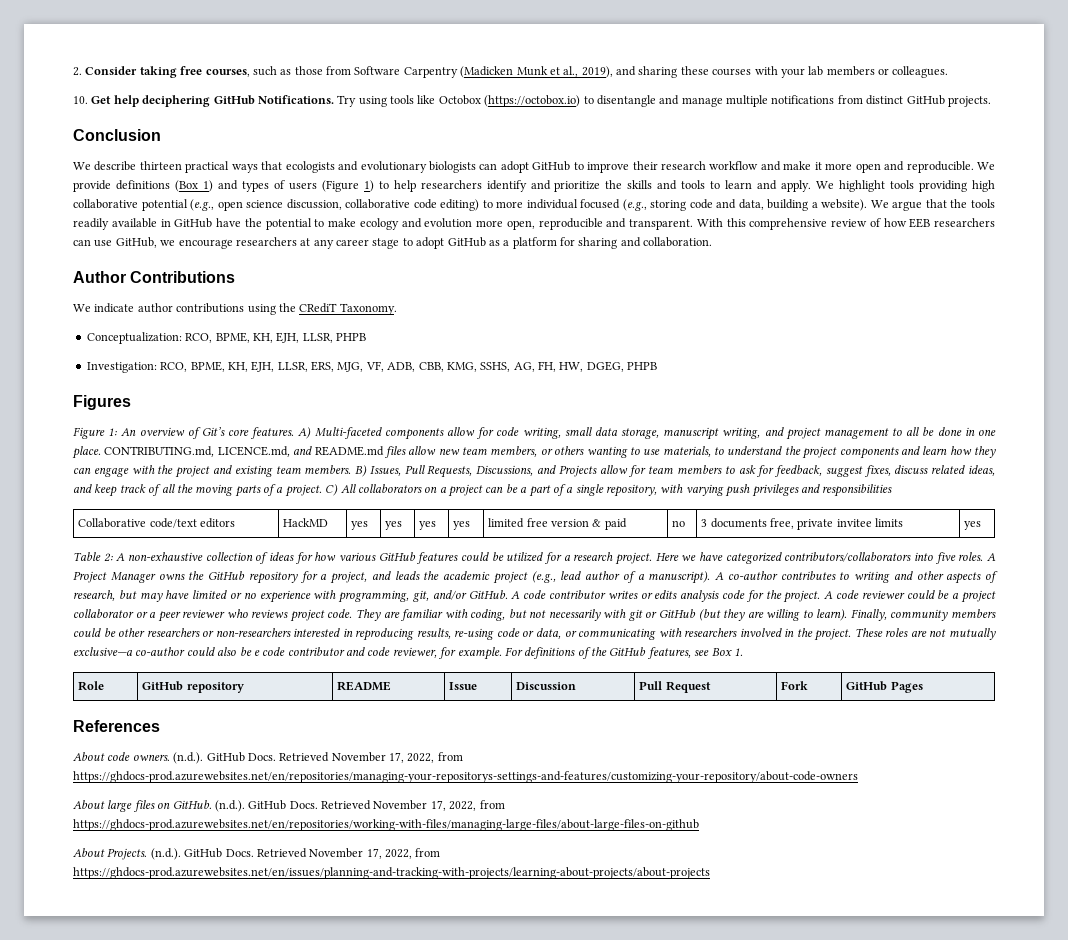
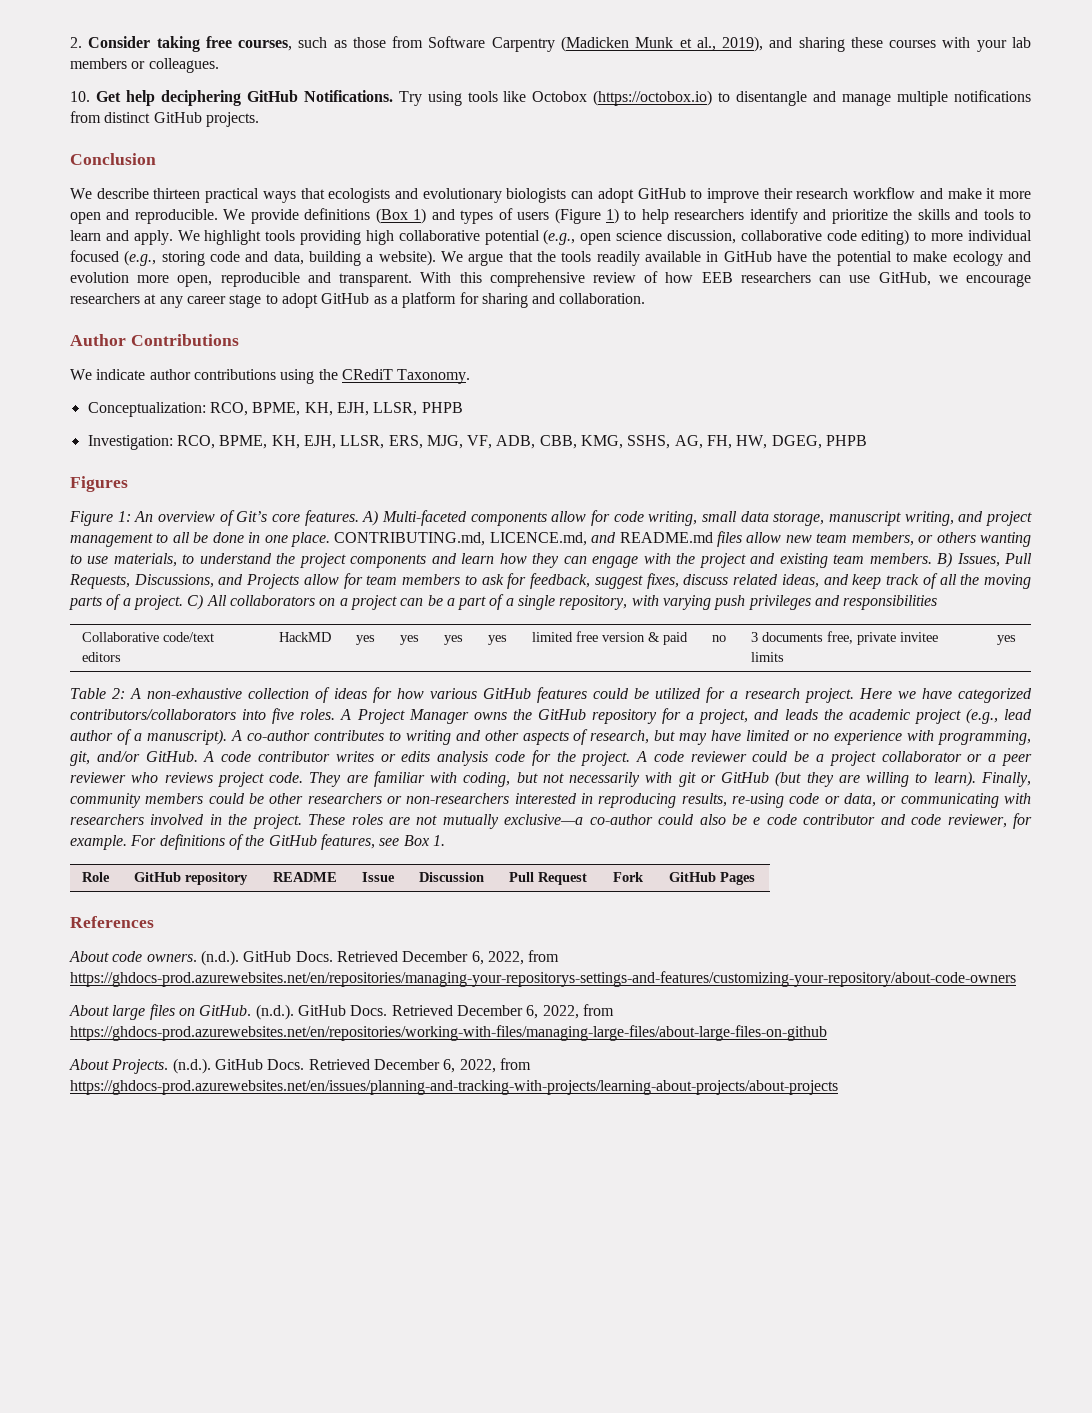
- Retrieved November 17, 2022, from https://ghdocs-prod.azurewebsites.net/en/repositories/managing-your-repositorys-settings-and-features/customizing-your-repository/about-code-owners
+ Retrieved December 6, 2022, from https://ghdocs-prod.azurewebsites.net/en/repositories/managing-your-repositorys-settings-and-features/customizing-your-repository/about-code-owners
- Retrieved November 17, 2022, from https://ghdocs-prod.azurewebsites.net/en/repositories/working-with-files/managing-large-files/about-large-files-on-github
+ Retrieved December 6, 2022, from https://ghdocs-prod.azurewebsites.net/en/repositories/working-with-files/managing-large-files/about-large-files-on-github
- Retrieved November 17, 2022, from https://ghdocs-prod.azurewebsites.net/en/issues/planning-and-tracking-with-projects/learning-about-projects/about-projects
+ Retrieved December 6, 2022, from https://ghdocs-prod.azurewebsites.net/en/issues/planning-and-tracking-with-projects/learning-about-projects/about-projects

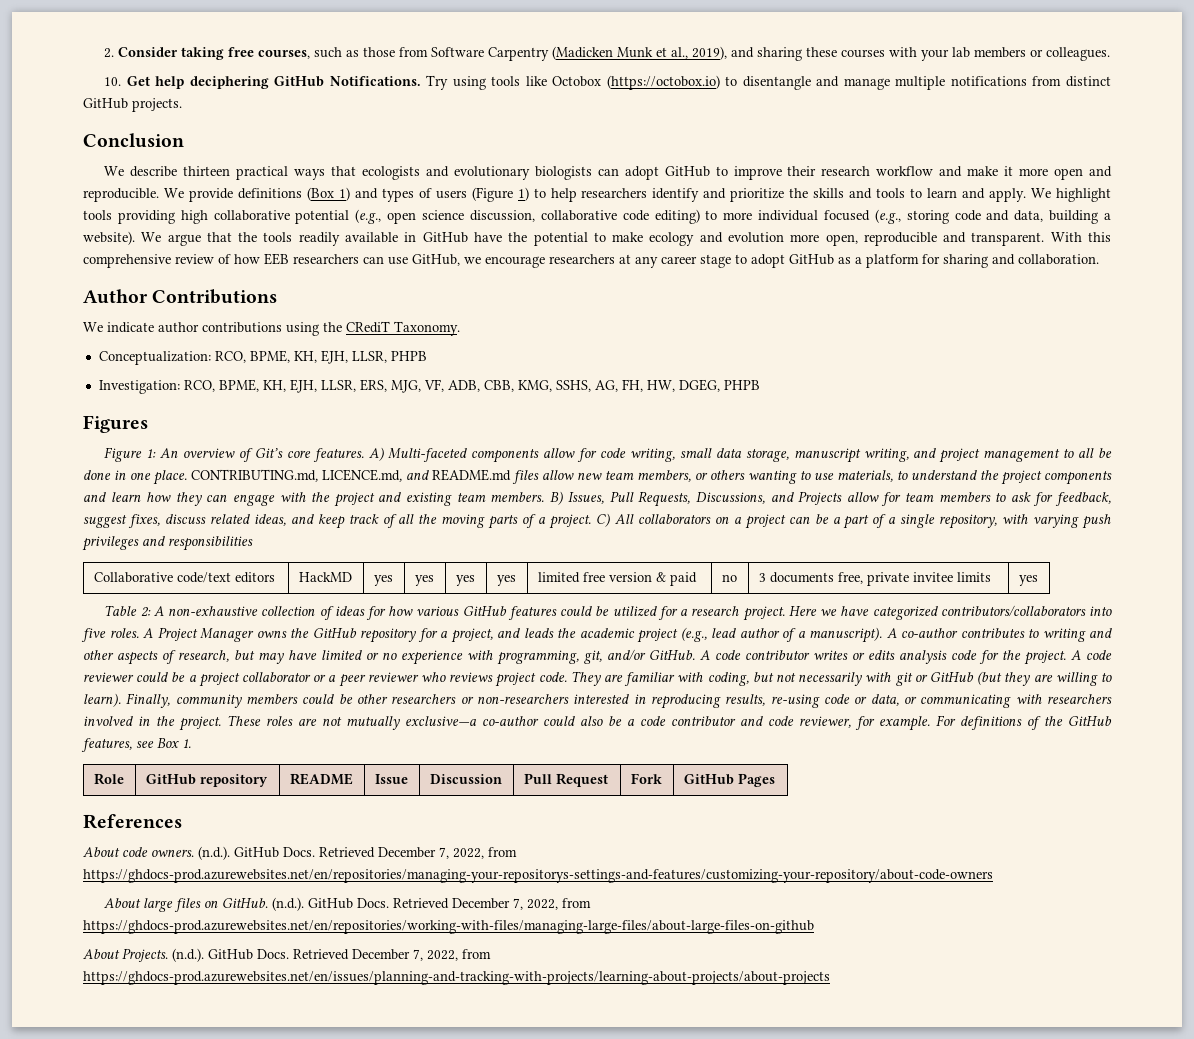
- These roles are not mutually exclusive—a co-author could also be e code contributor and code reviewer, for example.
+ These roles are not mutually exclusive—a co-author could also be a code contributor and code reviewer, for example.
- Retrieved December 6, 2022, from https://ghdocs-prod.azurewebsites.net/en/repositories/managing-your-repositorys-settings-and-features/customizing-your-repository/about-code-owners
+ Retrieved December 7, 2022, from https://ghdocs-prod.azurewebsites.net/en/repositories/managing-your-repositorys-settings-and-features/customizing-your-repository/about-code-owners
- Retrieved December 6, 2022, from https://ghdocs-prod.azurewebsites.net/en/repositories/working-with-files/managing-large-files/about-large-files-on-github
+ Retrieved December 7, 2022, from https://ghdocs-prod.azurewebsites.net/en/repositories/working-with-files/managing-large-files/about-large-files-on-github
- Retrieved December 6, 2022, from https://ghdocs-prod.azurewebsites.net/en/issues/planning-and-tracking-with-projects/learning-about-projects/about-projects
+ Retrieved December 7, 2022, from https://ghdocs-prod.azurewebsites.net/en/issues/planning-and-tracking-with-projects/learning-about-projects/about-projects

